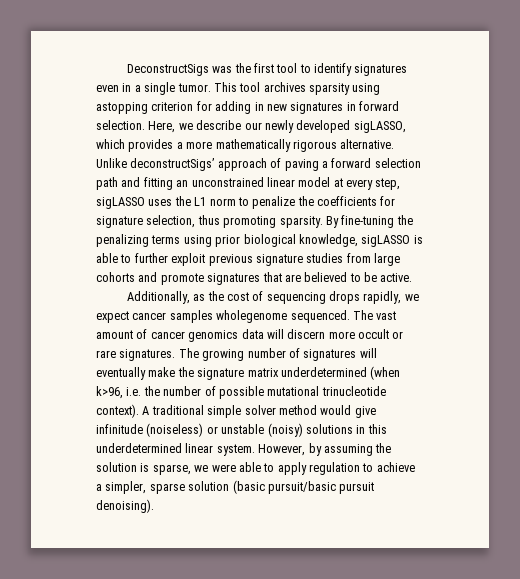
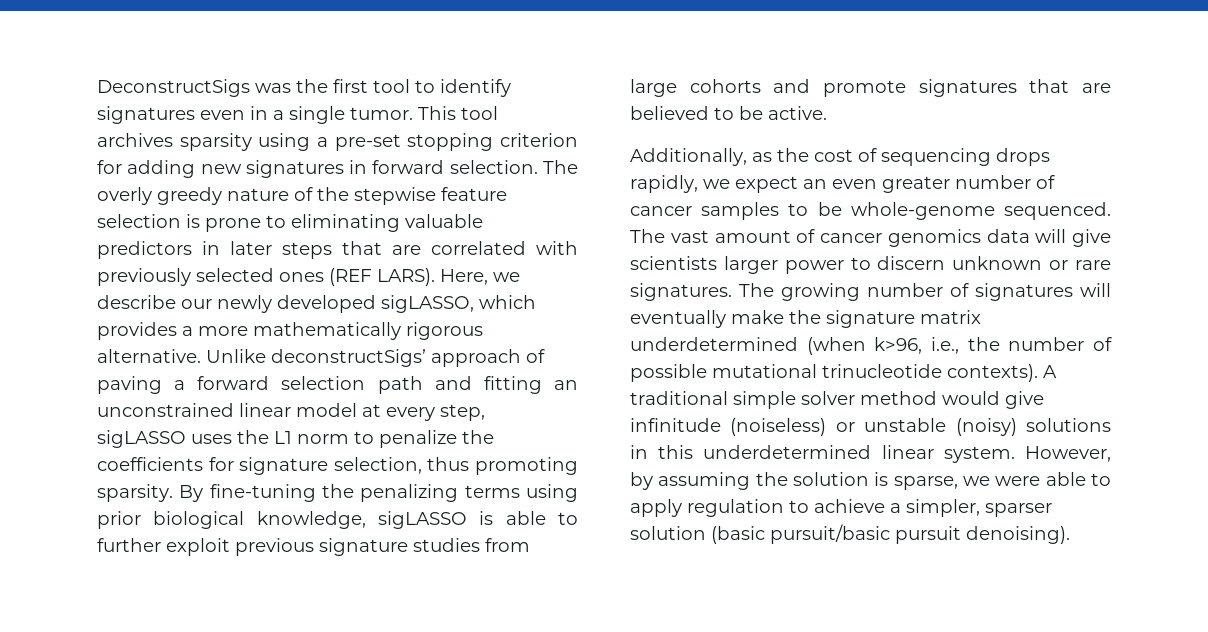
- This tool archives sparsity using astopping criterion for adding in new signatures in forward selection.
+ This tool archives sparsity using a pre-set stopping criterion for adding new signatures in forward selection.
+ The overly greedy nature of the stepwise feature selection is prone to eliminating valuable predictors in later steps that are correlated with previously selected ones (REF LARS).
- Additionally, as the cost of sequencing drops rapidly, we expect cancer samples wholegenome sequenced.
+ Additionally, as the cost of sequencing drops rapidly, we expect an even greater number of cancer samples to be whole-genome sequenced.
- The vast amount of cancer genomics data will discern more occult or rare signatures.
+ The vast amount of cancer genomics data will give scientists larger power to discern unknown or rare signatures.
- The growing number of signatures will eventually make the signature matrix underdetermined (when k>96, i.e. the number of possible mutational trinucleotide context).
+ The growing number of signatures will eventually make the signature matrix underdetermined (when k>96, i.e., the number of possible mutational trinucleotide contexts).
- However, by assuming the solution is sparse, we were able to apply regulation to achieve a simpler, sparse solution (basic pursuit/basic pursuit denoising).
+ However, by assuming the solution is sparse, we were able to apply regulation to achieve a simpler, sparser solution (basic pursuit/basic pursuit denoising).

